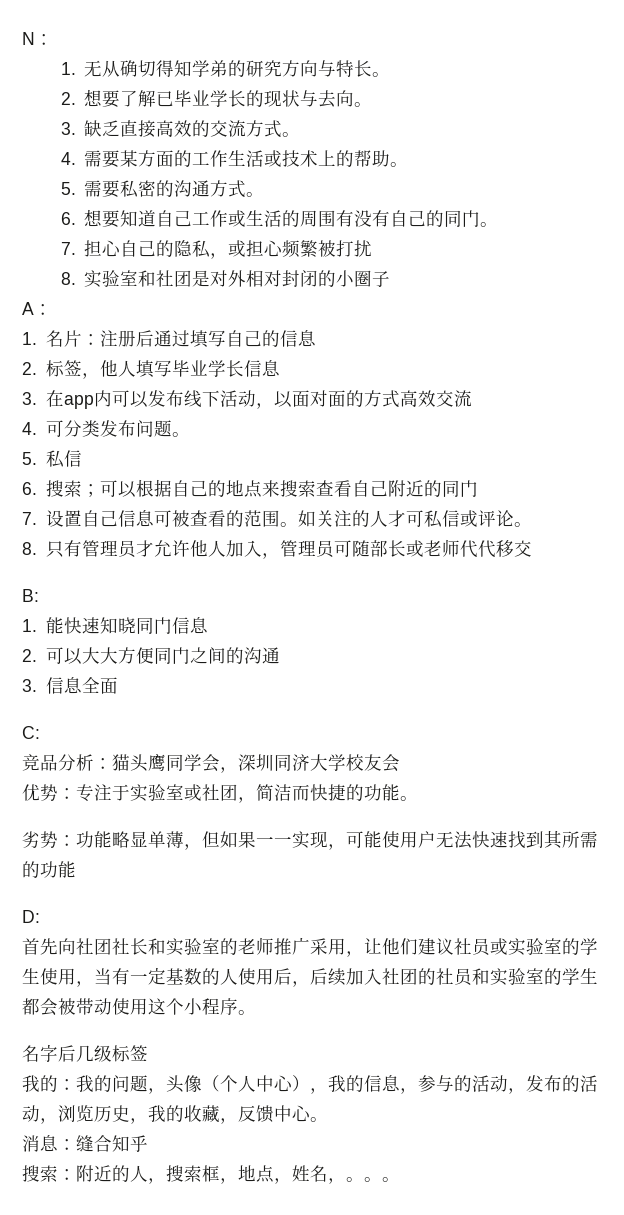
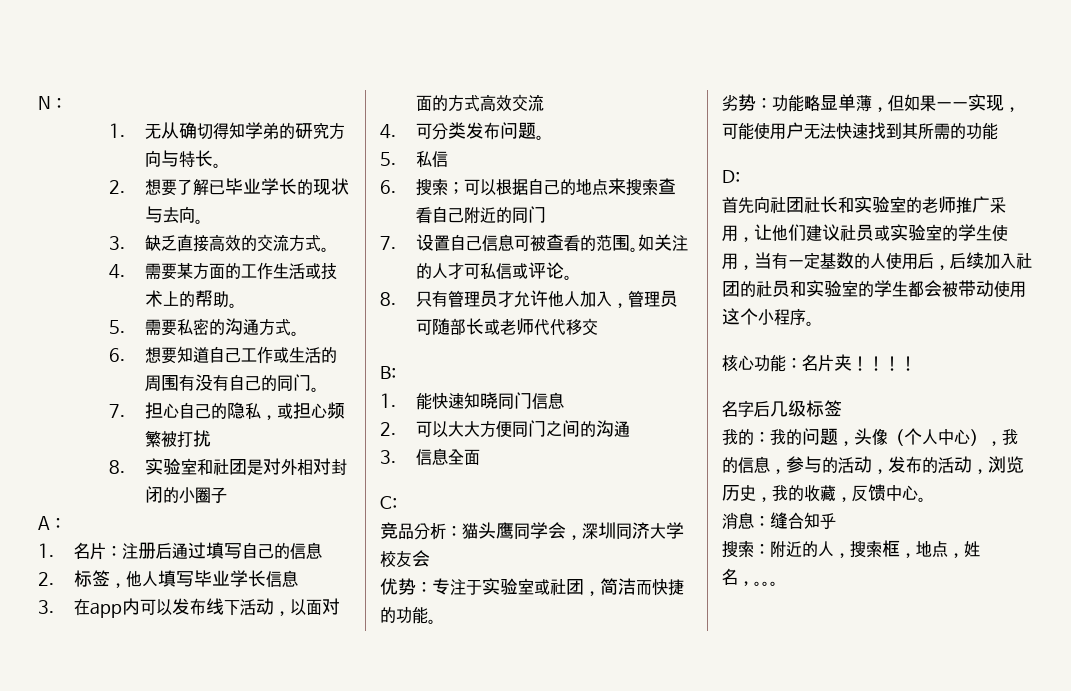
+ 核心功能：名片夹！！！！

